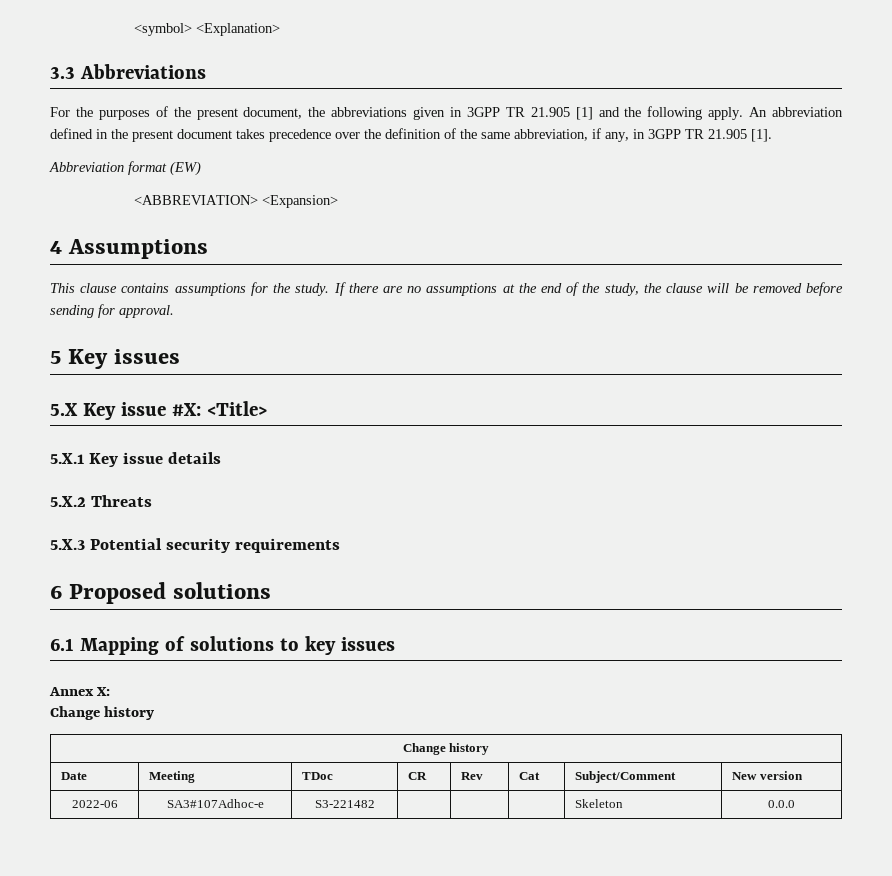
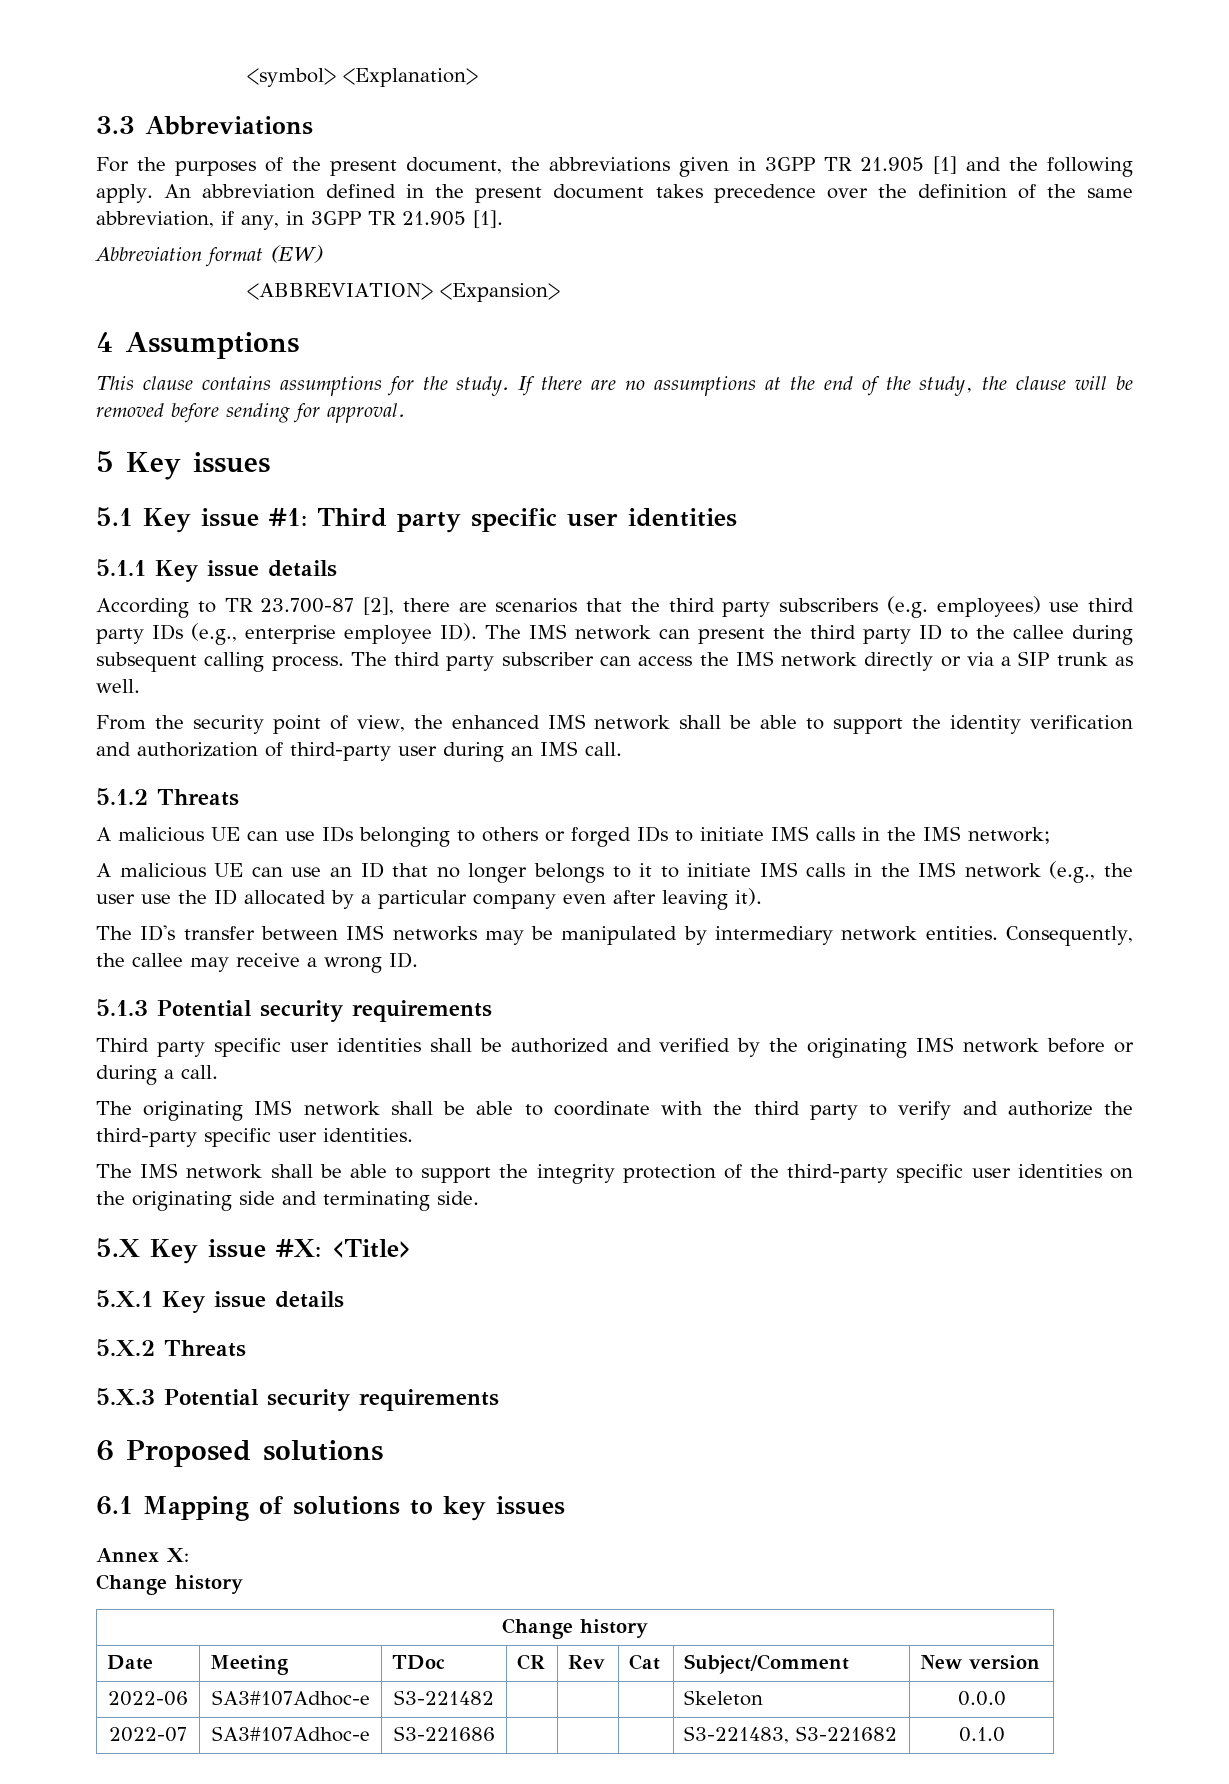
+ 5.1 Key issue #1: Third party specific user identities
+ 5.1.1 Key issue details
+ According to TR 23.700-87 [2], there are scenarios that the third party subscribers (e.g. employees) use third party IDs (e.g., enterprise employee ID). The IMS network can present the third party ID to the callee during subsequent calling process. The third party subscriber can access the IMS network directly or via a SIP trunk as well.
+ From the security point of view, the enhanced IMS network shall be able to support the identity verification and authorization of third-party user during an IMS call.
+ 5.1.2 Threats
+ A malicious UE can use IDs belonging to others or forged IDs to initiate IMS calls in the IMS network;
+ A malicious UE can use an ID that no longer belongs to it to initiate IMS calls in the IMS network (e.g., the user use the ID allocated by a particular company even after leaving it).
+ The ID's transfer between IMS networks may be manipulated by intermediary network entities. Consequently, the callee may receive a wrong ID.
+ 5.1.3 Potential security requirements
+ Third party specific user identities shall be authorized and verified by the originating IMS network before or during a call.
+ The originating IMS network shall be able to coordinate with the third party to verify and authorize the third-party specific user identities.
+ The IMS network shall be able to support the integrity protection of the third-party specific user identities on the originating side and terminating side.
+ 2022-07 | SA3#107Adhoc-e | S3-221686 | | | | S3-221483, S3-221682 | 0.1.0

